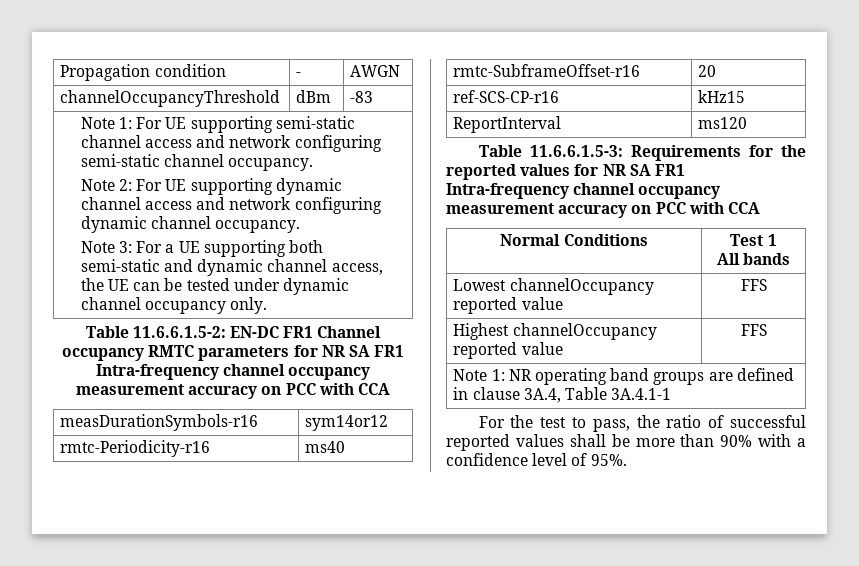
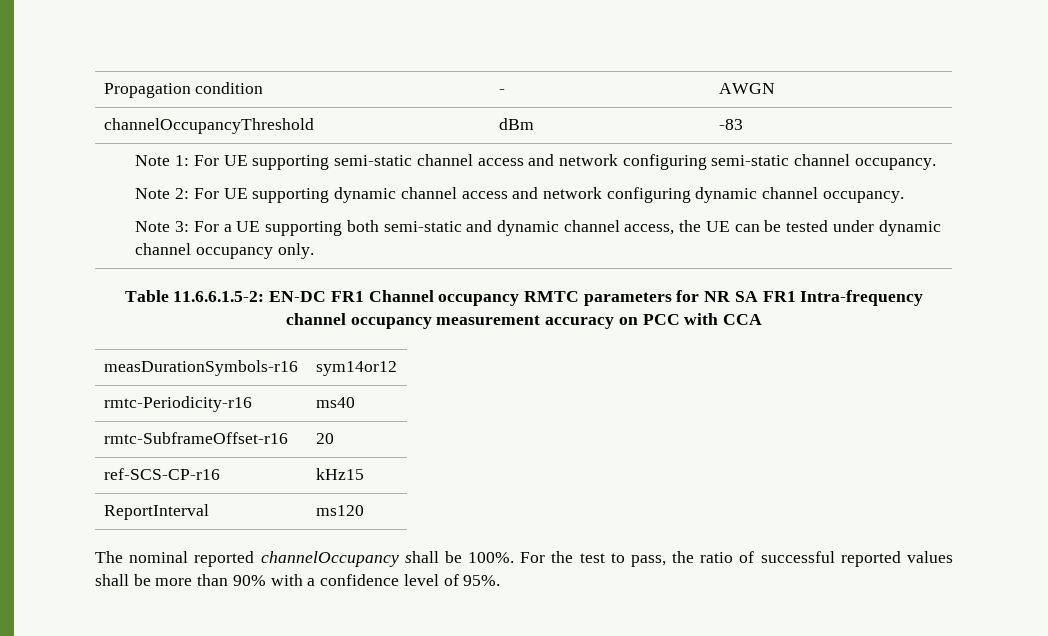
- Table 11.6.6.1.5-3: Requirements for the reported values for NR SA FR1 Intra-frequency channel occupancy measurement accuracy on PCC with CCA
- Normal Conditions | Test 1
- All bands
- Lowest channelOccupancy reported value | FFS
- Highest channelOccupancy reported value | FFS
- Note 1: NR operating band groups are defined in clause 3A.4, Table 3A.4.1-1
- For the test to pass, the ratio of successful reported values shall be more than 90% with a confidence level of 95%.
+ The nominal reported channelOccupancy shall be 100%. For the test to pass, the ratio of successful reported values shall be more than 90% with a confidence level of 95%.

